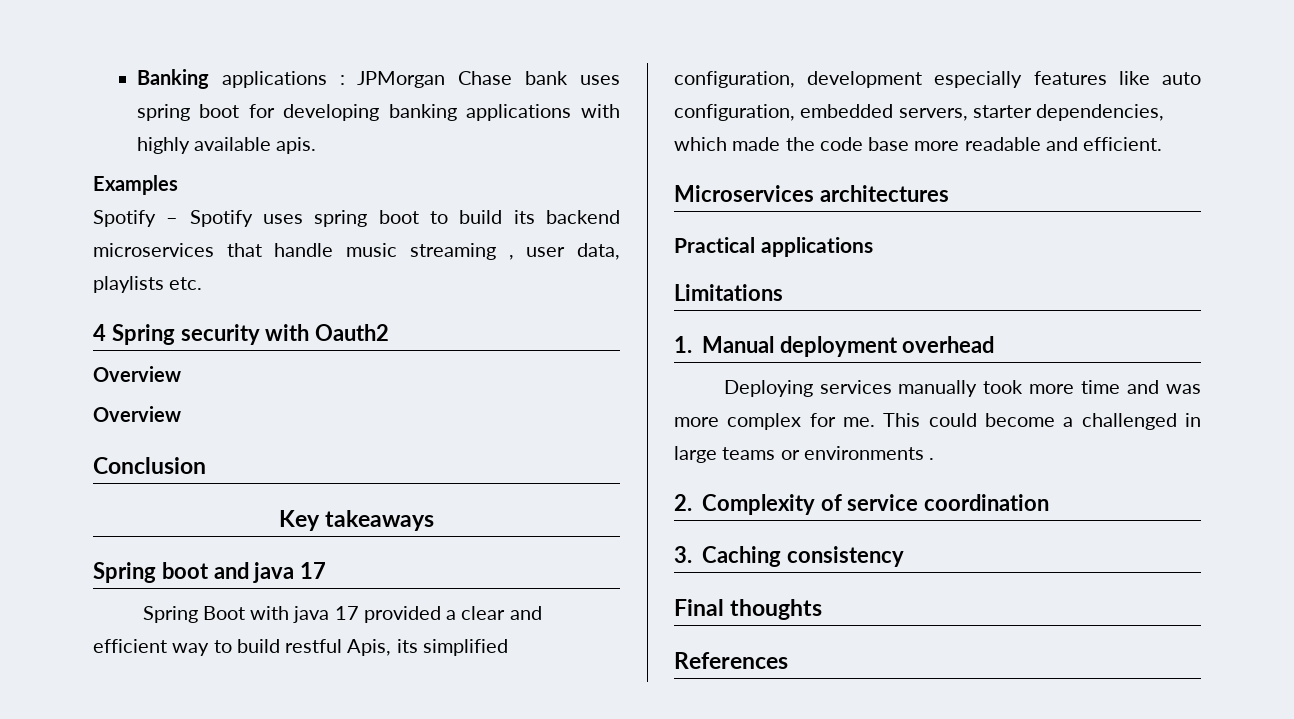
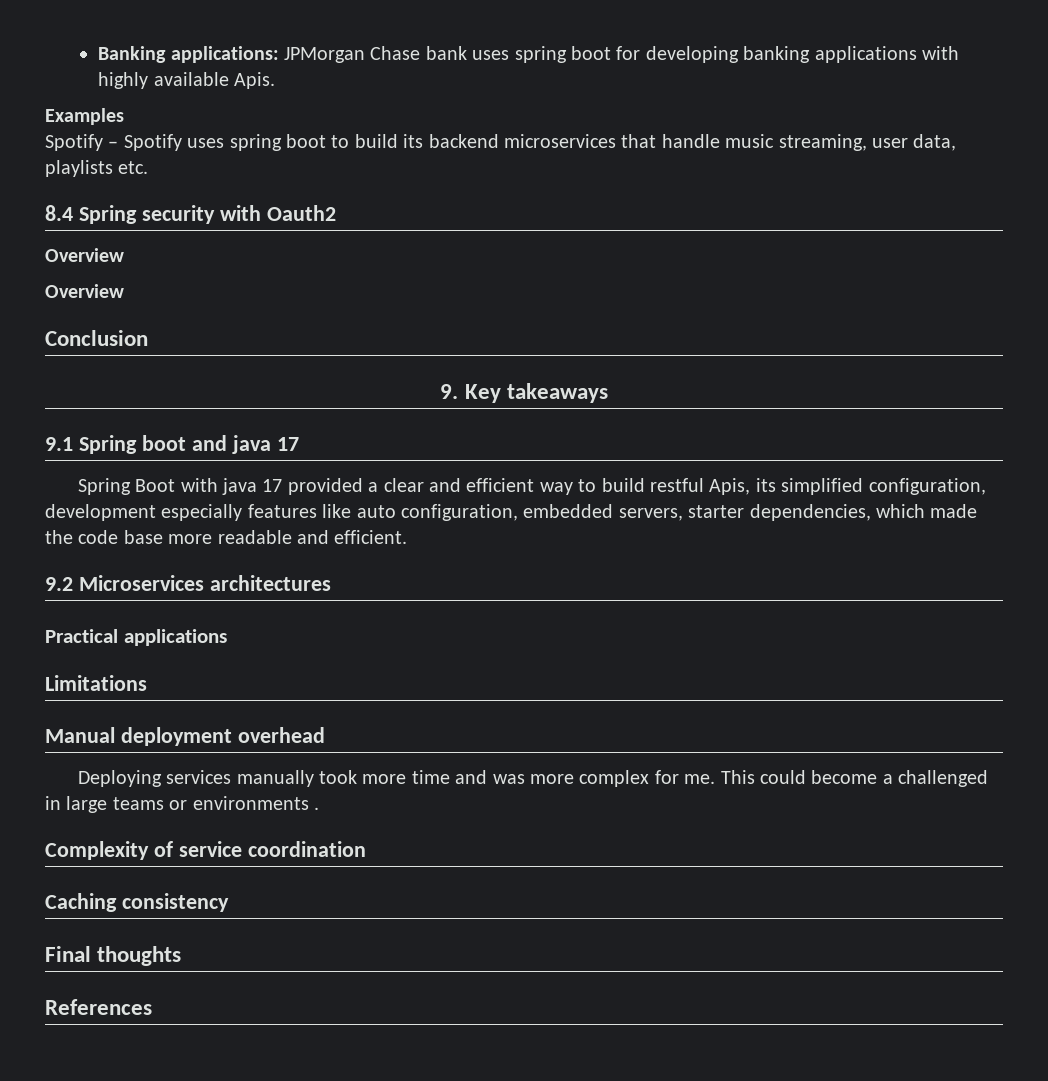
- Banking applications : JPMorgan Chase bank uses spring boot for developing banking applications with highly available apis.
+ Banking applications: JPMorgan Chase bank uses spring boot for developing banking applications with highly available Apis.
- Spotify – Spotify uses spring boot to build its backend microservices that handle music streaming , user data, playlists etc.
+ Spotify – Spotify uses spring boot to build its backend microservices that handle music streaming, user data, playlists etc.
- 4 Spring security with Oauth2
+ 8.4 Spring security with Oauth2
- Key takeaways
+ 9. Key takeaways
- Spring boot and java 17
+ 9.1 Spring boot and java 17
- Microservices architectures
+ 9.2 Microservices architectures
- 1. Manual deployment overhead
+ Manual deployment overhead
- 2. Complexity of service coordination
+ Complexity of service coordination
- 3. Caching consistency
+ Caching consistency

